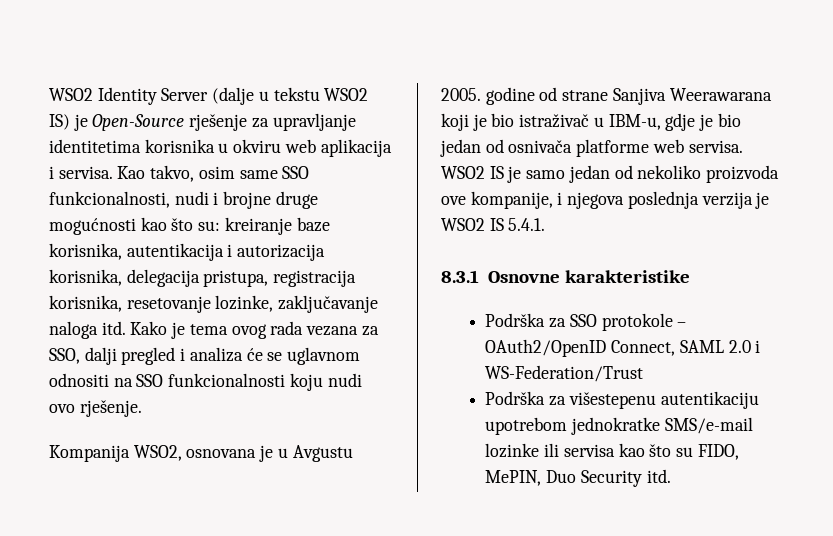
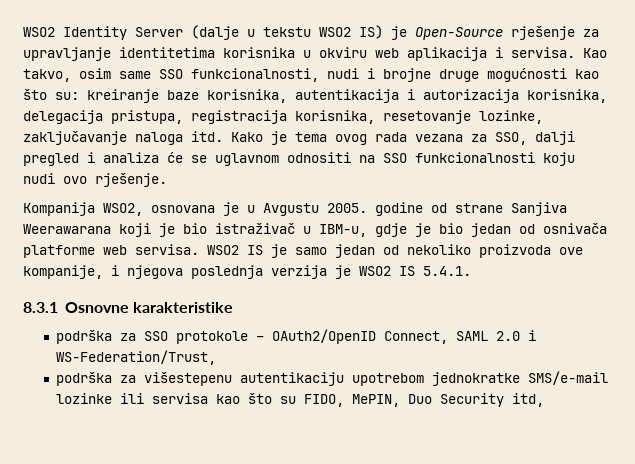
- Podrška za SSO protokole – OAuth2/OpenID Connect, SAML 2.0 i WS-Federation/Trust
- Podrška za višestepenu autentikaciju upotrebom jednokratke SMS/e-mail lozinke ili servisa kao što su FIDO, MePIN, Duo Security itd.
+ podrška za SSO protokole – OAuth2/OpenID Connect, SAML 2.0 i WS-Federation/Trust,
+ podrška za višestepenu autentikaciju upotrebom jednokratke SMS/e-mail lozinke ili servisa kao što su FIDO, MePIN, Duo Security itd,

